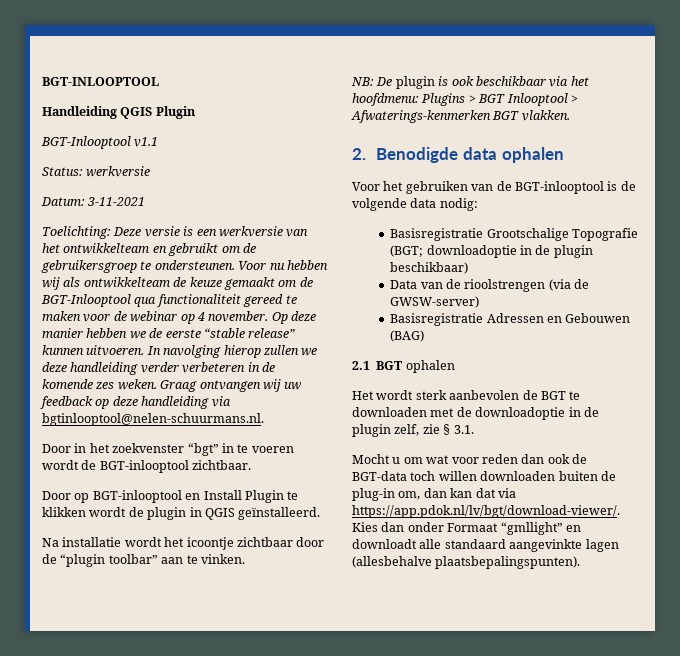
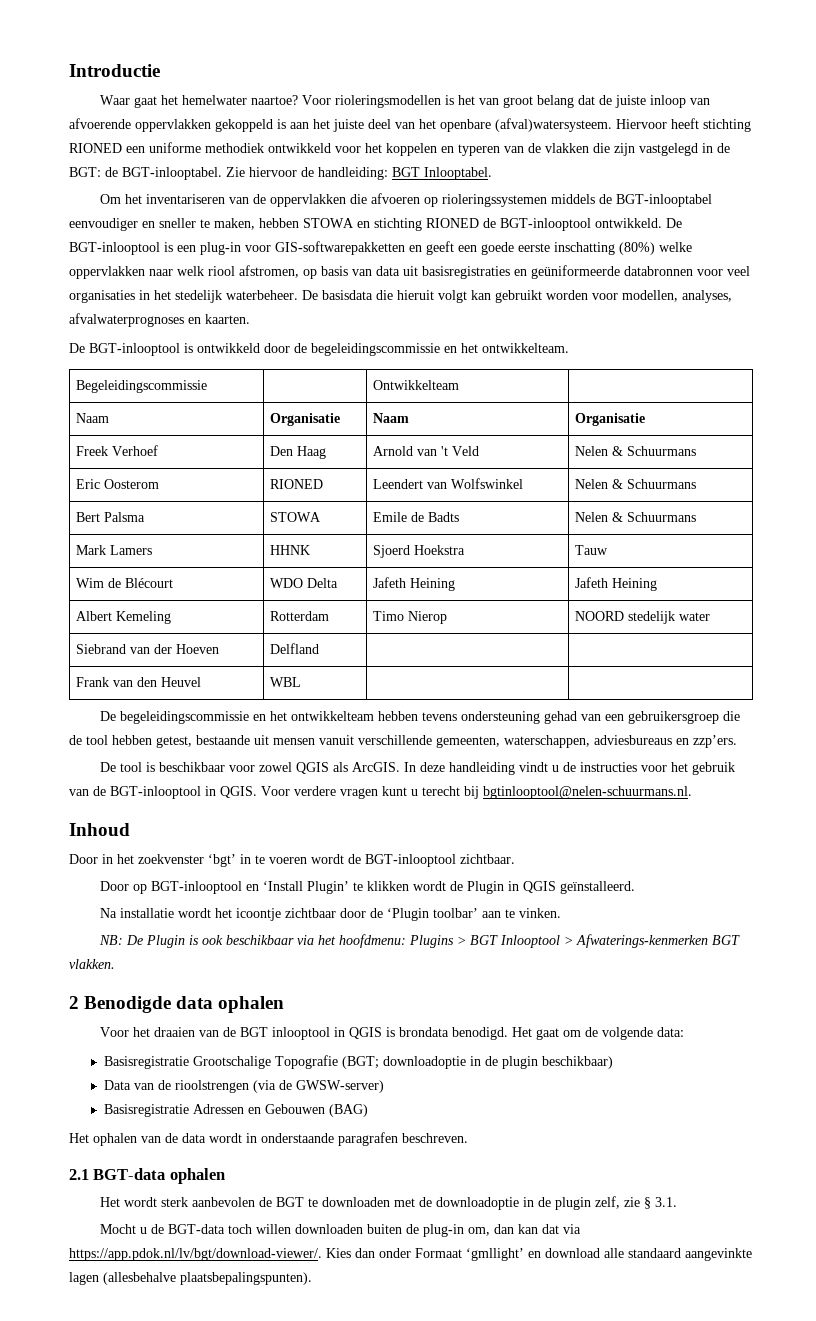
- BGT-INLOOPTOOL
- Handleiding QGIS Plugin
- BGT-Inlooptool v1.1
- Status: werkversie
- Datum: 3-11-2021
- Toelichting: Deze versie is een werkversie van het ontwikkelteam en gebruikt om de gebruikersgroep te ondersteunen. Voor nu hebben wij als ontwikkelteam de keuze gemaakt om de BGT-Inlooptool qua functionaliteit gereed te maken voor de webinar op 4 november. Op deze manier hebben we de eerste “stable release” kunnen uitvoeren. In navolging hierop zullen we deze handleiding verder verbeteren in de komende zes weken. Graag ontvangen wij uw feedback op deze handleiding via bgtinlooptool@nelen-schuurmans.nl.
+ Introductie
+ Waar gaat het hemelwater naartoe? Voor rioleringsmodellen is het van groot belang dat de juiste inloop van afvoerende oppervlakken gekoppeld is aan het juiste deel van het openbare (afval)watersysteem. Hiervoor heeft stichting RIONED een uniforme methodiek ontwikkeld voor het koppelen en typeren van de vlakken die zijn vastgelegd in de BGT: de BGT-inlooptabel. Zie hiervoor de handleiding: BGT Inlooptabel.
+ Om het inventariseren van de oppervlakken die afvoeren op rioleringssystemen middels de BGT-inlooptabel eenvoudiger en sneller te maken, hebben STOWA en stichting RIONED de BGT-inlooptool ontwikkeld. De BGT-inlooptool is een plug-in voor GIS-softwarepakketten en geeft een goede eerste inschatting (80%) welke oppervlakken naar welk riool afstromen, op basis van data uit basisregistraties en geüniformeerde databronnen voor veel organisaties in het stedelijk waterbeheer. De basisdata die hieruit volgt kan gebruikt worden voor modellen, analyses, afvalwaterprognoses en kaarten.
+ De BGT-inlooptool is ontwikkeld door de begeleidingscommissie en het ontwikkelteam.
+ Begeleidingscommissie | | Ontwikkelteam |
+ Naam | Organisatie | Naam | Organisatie
+ Freek Verhoef | Den Haag | Arnold van 't Veld | Nelen & Schuurmans
+ Eric Oosterom | RIONED | Leendert van Wolfswinkel | Nelen & Schuurmans
+ Bert Palsma | STOWA | Emile de Badts | Nelen & Schuurmans
+ Mark Lamers | HHNK | Sjoerd Hoekstra | Tauw
+ Wim de Blécourt | WDO Delta | Jafeth Heining | Jafeth Heining
+ Albert Kemeling | Rotterdam | Timo Nierop | NOORD stedelijk water
+ Siebrand van der Hoeven | Delfland | |
+ Frank van den Heuvel | WBL | |
+ De begeleidingscommissie en het ontwikkelteam hebben tevens ondersteuning gehad van een gebruikersgroep die de tool hebben getest, bestaande uit mensen vanuit verschillende gemeenten, waterschappen, adviesbureaus en zzp’ers.
+ De tool is beschikbaar voor zowel QGIS als ArcGIS. In deze handleiding vindt u de instructies voor het gebruik van de BGT-inlooptool in QGIS. Voor verdere vragen kunt u terecht bij bgtinlooptool@nelen-schuurmans.nl.
+ Inhoud
- Door in het zoekvenster “bgt” in te voeren wordt de BGT-inlooptool zichtbaar.
+ Door in het zoekvenster ‘bgt’ in te voeren wordt de BGT-inlooptool zichtbaar.
- Door op BGT-inlooptool en Install Plugin te klikken wordt de plugin in QGIS geïnstalleerd.
+ Door op BGT-inlooptool en ‘Install Plugin’ te klikken wordt de Plugin in QGIS geïnstalleerd.
- Na installatie wordt het icoontje zichtbaar door de “plugin toolbar” aan te vinken.
+ Na installatie wordt het icoontje zichtbaar door de ‘Plugin toolbar’ aan te vinken.
- NB: De plugin is ook beschikbaar via het hoofdmenu: Plugins > BGT Inlooptool > Afwaterings-kenmerken BGT vlakken.
+ NB: De Plugin is ook beschikbaar via het hoofdmenu: Plugins > BGT Inlooptool > Afwaterings-kenmerken BGT vlakken.
- 2. Benodigde data ophalen
+ 2 Benodigde data ophalen
- Voor het gebruiken van de BGT-inlooptool is de volgende data nodig:
+ Voor het draaien van de BGT inlooptool in QGIS is brondata benodigd. Het gaat om de volgende data:
- 2.1 BGT ophalen
+ Het ophalen van de data wordt in onderstaande paragrafen beschreven.
+ 2.1 BGT-data ophalen
- Mocht u om wat voor reden dan ook de BGT-data toch willen downloaden buiten de plug-in om, dan kan dat via https://app.pdok.nl/lv/bgt/download-viewer/. Kies dan onder Formaat “gmllight” en downloadt alle standaard aangevinkte lagen (allesbehalve plaatsbepalingspunten).
+ Mocht u de BGT-data toch willen downloaden buiten de plug-in om, dan kan dat via https://app.pdok.nl/lv/bgt/download-viewer/. Kies dan onder Formaat ‘gmllight’ en download alle standaard aangevinkte lagen (allesbehalve plaatsbepalingspunten).

